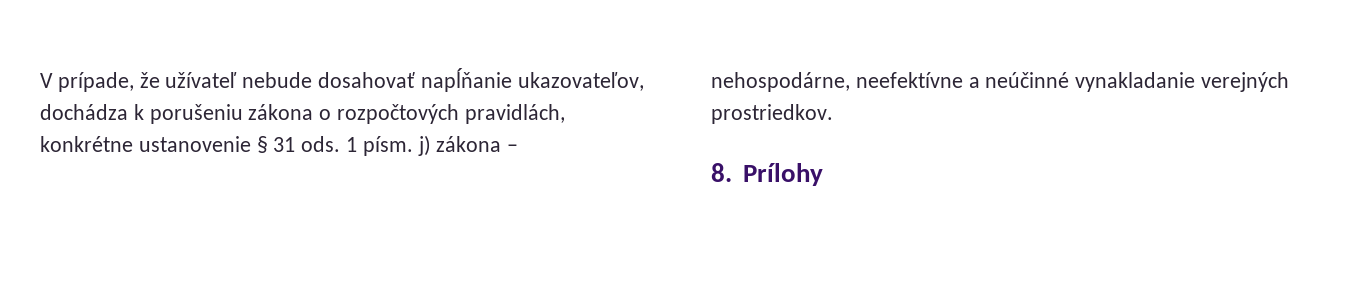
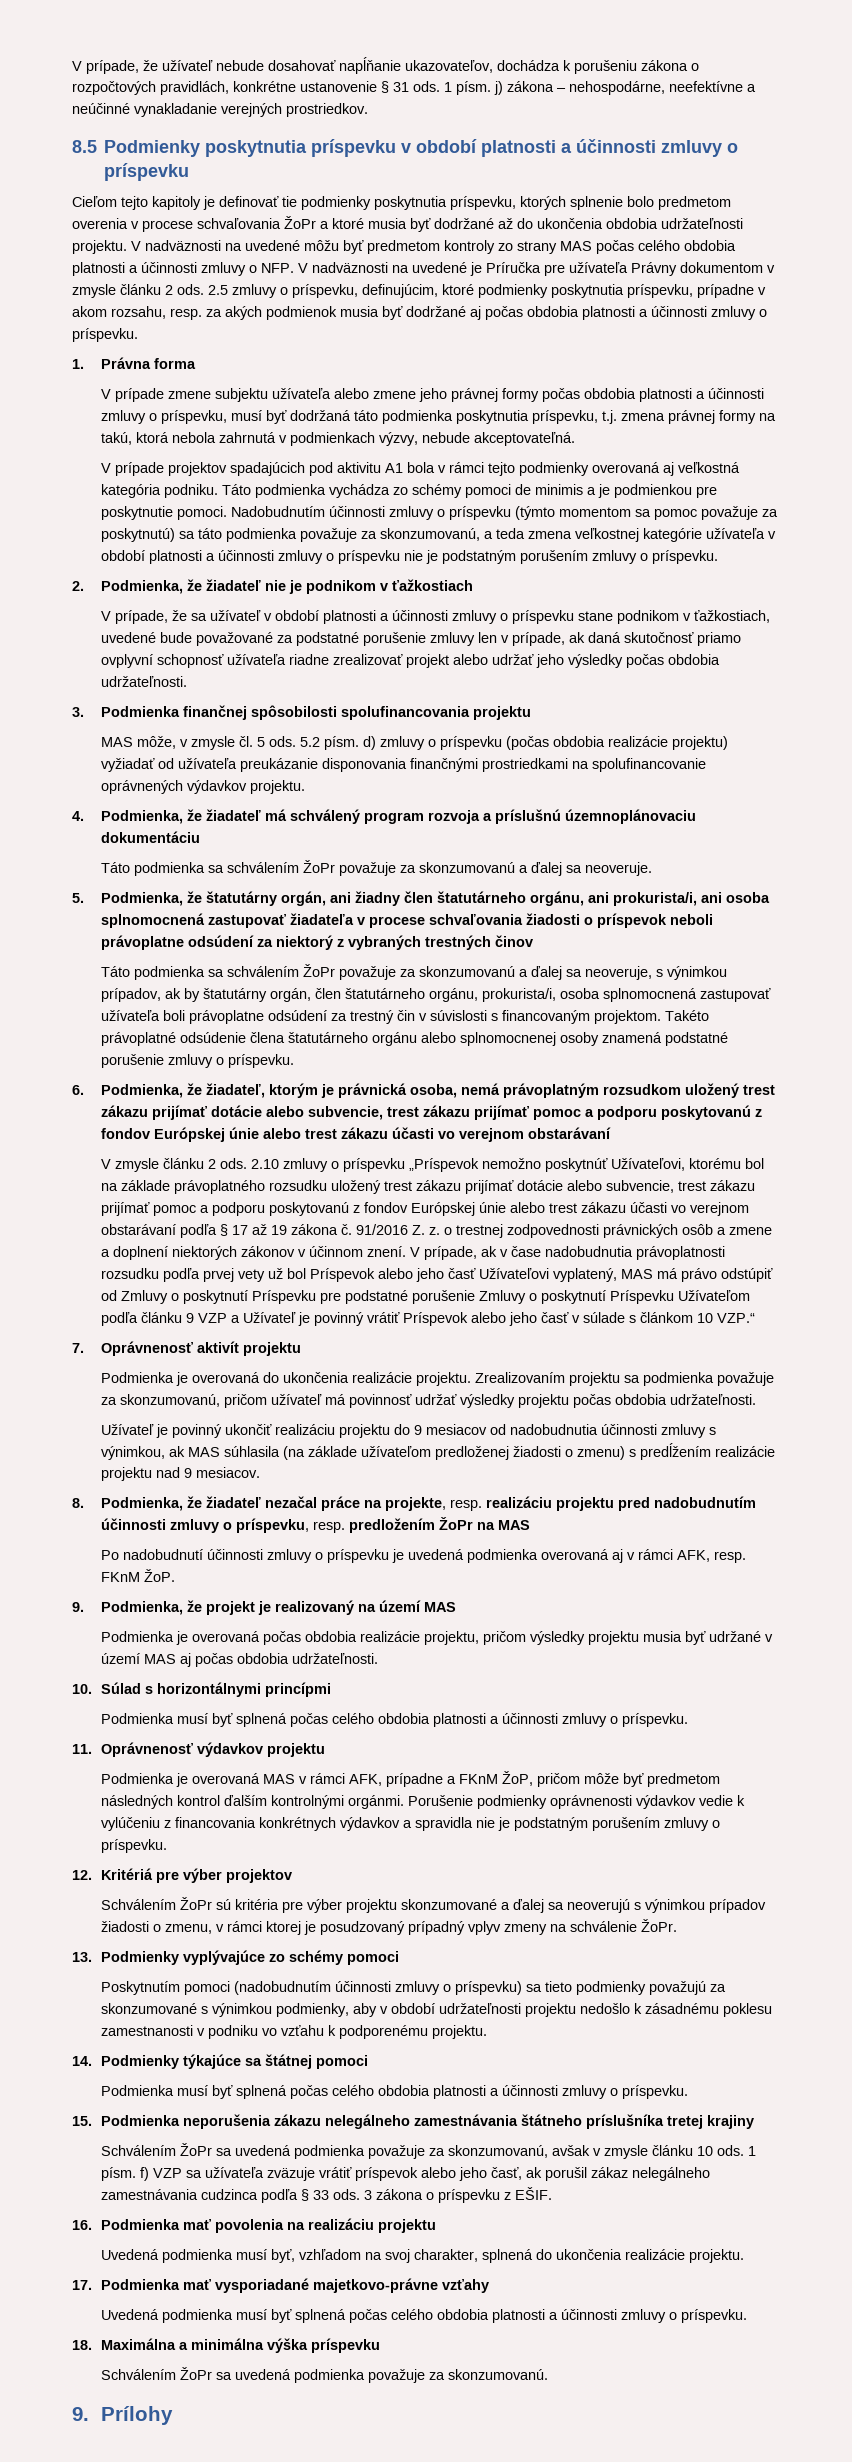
- 8. Prílohy
+ 8.5 Podmienky poskytnutia príspevku v období platnosti a účinnosti zmluvy o príspevku
+ Cieľom tejto kapitoly je definovať tie podmienky poskytnutia príspevku, ktorých splnenie bolo predmetom overenia v procese schvaľovania ŽoPr a ktoré musia byť dodržané až do ukončenia obdobia udržateľnosti projektu. V nadväznosti na uvedené môžu byť predmetom kontroly zo strany MAS počas celého obdobia platnosti a účinnosti zmluvy o NFP. V nadväznosti na uvedené je Príručka pre užívateľa Právny dokumentom v zmysle článku 2 ods. 2.5 zmluvy o príspevku, definujúcim, ktoré podmienky poskytnutia príspevku, prípadne v akom rozsahu, resp. za akých podmienok musia byť dodržané aj počas obdobia platnosti a účinnosti zmluvy o príspevku.
+ 1. Právna forma
+ V prípade zmene subjektu užívateľa alebo zmene jeho právnej formy počas obdobia platnosti a účinnosti zmluvy o príspevku, musí byť dodržaná táto podmienka poskytnutia príspevku, t.j. zmena právnej formy na takú, ktorá nebola zahrnutá v podmienkach výzvy, nebude akceptovateľná.
+ V prípade projektov spadajúcich pod aktivitu A1 bola v rámci tejto podmienky overovaná aj veľkostná kategória podniku. Táto podmienka vychádza zo schémy pomoci de minimis a je podmienkou pre poskytnutie pomoci. Nadobudnutím účinnosti zmluvy o príspevku (týmto momentom sa pomoc považuje za poskytnutú) sa táto podmienka považuje za skonzumovanú, a teda zmena veľkostnej kategórie užívateľa v období platnosti a účinnosti zmluvy o príspevku nie je podstatným porušením zmluvy o príspevku.
+ 2. Podmienka, že žiadateľ nie je podnikom v ťažkostiach
+ V prípade, že sa užívateľ v období platnosti a účinnosti zmluvy o príspevku stane podnikom v ťažkostiach, uvedené bude považované za podstatné porušenie zmluvy len v prípade, ak daná skutočnosť priamo ovplyvní schopnosť užívateľa riadne zrealizovať projekt alebo udržať jeho výsledky počas obdobia udržateľnosti.
+ 3. Podmienka finančnej spôsobilosti spolufinancovania projektu
+ MAS môže, v zmysle čl. 5 ods. 5.2 písm. d) zmluvy o príspevku (počas obdobia realizácie projektu) vyžiadať od užívateľa preukázanie disponovania finančnými prostriedkami na spolufinancovanie oprávnených výdavkov projektu.
+ 4. Podmienka, že žiadateľ má schválený program rozvoja a príslušnú územnoplánovaciu dokumentáciu
+ Táto podmienka sa schválením ŽoPr považuje za skonzumovanú a ďalej sa neoveruje.
+ 5. Podmienka, že štatutárny orgán, ani žiadny člen štatutárneho orgánu, ani prokurista/i, ani osoba splnomocnená zastupovať žiadateľa v procese schvaľovania žiadosti o príspevok neboli právoplatne odsúdení za niektorý z vybraných trestných činov
+ Táto podmienka sa schválením ŽoPr považuje za skonzumovanú a ďalej sa neoveruje, s výnimkou prípadov, ak by štatutárny orgán, člen štatutárneho orgánu, prokurista/i, osoba splnomocnená zastupovať užívateľa boli právoplatne odsúdení za trestný čin v súvislosti s financovaným projektom. Takéto právoplatné odsúdenie člena štatutárneho orgánu alebo splnomocnenej osoby znamená podstatné porušenie zmluvy o príspevku.
+ 6. Podmienka, že žiadateľ, ktorým je právnická osoba, nemá právoplatným rozsudkom uložený trest zákazu prijímať dotácie alebo subvencie, trest zákazu prijímať pomoc a podporu poskytovanú z fondov Európskej únie alebo trest zákazu účasti vo verejnom obstarávaní
+ V zmysle článku 2 ods. 2.10 zmluvy o príspevku „Príspevok nemožno poskytnúť Užívateľovi, ktorému bol na základe právoplatného rozsudku uložený trest zákazu prijímať dotácie alebo subvencie, trest zákazu prijímať pomoc a podporu poskytovanú z fondov Európskej únie alebo trest zákazu účasti vo verejnom obstarávaní podľa § 17 až 19 zákona č. 91/2016 Z. z. o trestnej zodpovednosti právnických osôb a zmene a doplnení niektorých zákonov v účinnom znení. V prípade, ak v čase nadobudnutia právoplatnosti rozsudku podľa prvej vety už bol Príspevok alebo jeho časť Užívateľovi vyplatený, MAS má právo odstúpiť od Zmluvy o poskytnutí Príspevku pre podstatné porušenie Zmluvy o poskytnutí Príspevku Užívateľom podľa článku 9 VZP a Užívateľ je povinný vrátiť Príspevok alebo jeho časť v súlade s článkom 10 VZP.“
+ 7. Oprávnenosť aktivít projektu
+ Podmienka je overovaná do ukončenia realizácie projektu. Zrealizovaním projektu sa podmienka považuje za skonzumovanú, pričom užívateľ má povinnosť udržať výsledky projektu počas obdobia udržateľnosti.
+ Užívateľ je povinný ukončiť realizáciu projektu do 9 mesiacov od nadobudnutia účinnosti zmluvy s výnimkou, ak MAS súhlasila (na základe užívateľom predloženej žiadosti o zmenu) s predĺžením realizácie projektu nad 9 mesiacov.
+ 8. Podmienka, že žiadateľ nezačal práce na projekte, resp. realizáciu projektu pred nadobudnutím účinnosti zmluvy o príspevku, resp. predložením ŽoPr na MAS
+ Po nadobudnutí účinnosti zmluvy o príspevku je uvedená podmienka overovaná aj v rámci AFK, resp. FKnM ŽoP.
+ 9. Podmienka, že projekt je realizovaný na území MAS
+ Podmienka je overovaná počas obdobia realizácie projektu, pričom výsledky projektu musia byť udržané v území MAS aj počas obdobia udržateľnosti.
+ 10. Súlad s horizontálnymi princípmi
+ Podmienka musí byť splnená počas celého obdobia platnosti a účinnosti zmluvy o príspevku.
+ 11. Oprávnenosť výdavkov projektu
+ Podmienka je overovaná MAS v rámci AFK, prípadne a FKnM ŽoP, pričom môže byť predmetom následných kontrol ďalším kontrolnými orgánmi. Porušenie podmienky oprávnenosti výdavkov vedie k vylúčeniu z financovania konkrétnych výdavkov a spravidla nie je podstatným porušením zmluvy o príspevku.
+ 12. Kritériá pre výber projektov
+ Schválením ŽoPr sú kritéria pre výber projektu skonzumované a ďalej sa neoverujú s výnimkou prípadov žiadosti o zmenu, v rámci ktorej je posudzovaný prípadný vplyv zmeny na schválenie ŽoPr.
+ 13. Podmienky vyplývajúce zo schémy pomoci
+ Poskytnutím pomoci (nadobudnutím účinnosti zmluvy o príspevku) sa tieto podmienky považujú za skonzumované s výnimkou podmienky, aby v období udržateľnosti projektu nedošlo k zásadnému poklesu zamestnanosti v podniku vo vzťahu k podporenému projektu.
+ 14. Podmienky týkajúce sa štátnej pomoci
+ Podmienka musí byť splnená počas celého obdobia platnosti a účinnosti zmluvy o príspevku.
+ 15. Podmienka neporušenia zákazu nelegálneho zamestnávania štátneho príslušníka tretej krajiny
+ Schválením ŽoPr sa uvedená podmienka považuje za skonzumovanú, avšak v zmysle článku 10 ods. 1 písm. f) VZP sa užívateľa zväzuje vrátiť príspevok alebo jeho časť, ak porušil zákaz nelegálneho zamestnávania cudzinca podľa § 33 ods. 3 zákona o príspevku z EŠIF.
+ 16. Podmienka mať povolenia na realizáciu projektu
+ Uvedená podmienka musí byť, vzhľadom na svoj charakter, splnená do ukončenia realizácie projektu.
+ 17. Podmienka mať vysporiadané majetkovo-právne vzťahy
+ Uvedená podmienka musí byť splnená počas celého obdobia platnosti a účinnosti zmluvy o príspevku.
+ 18. Maximálna a minimálna výška príspevku
+ Schválením ŽoPr sa uvedená podmienka považuje za skonzumovanú.
+ 9. Prílohy

